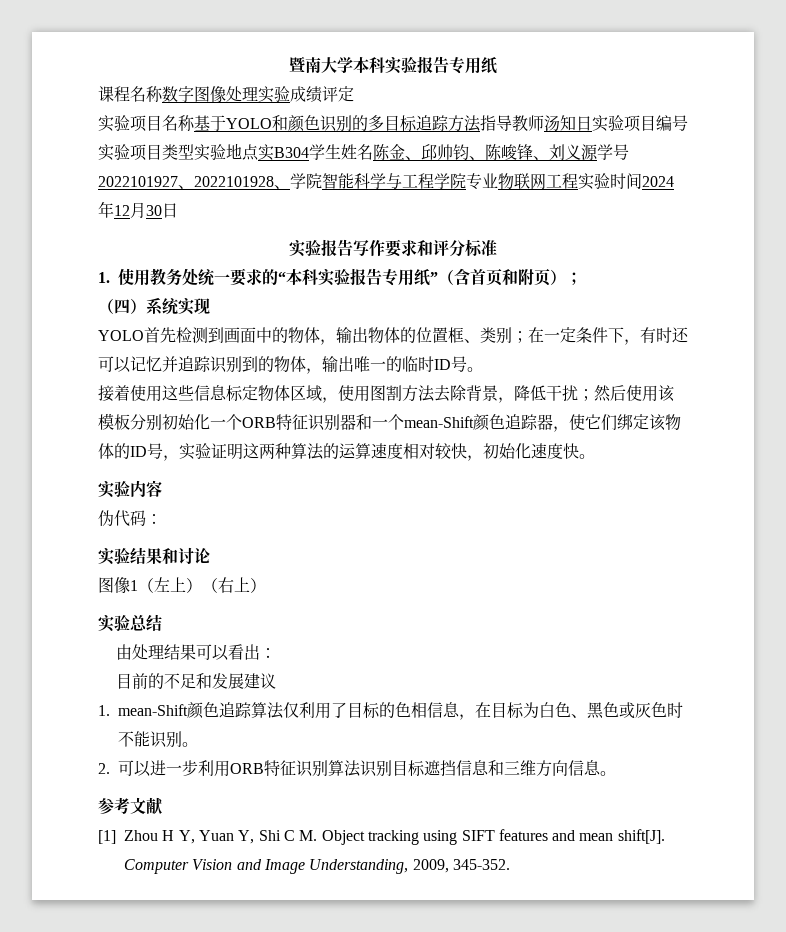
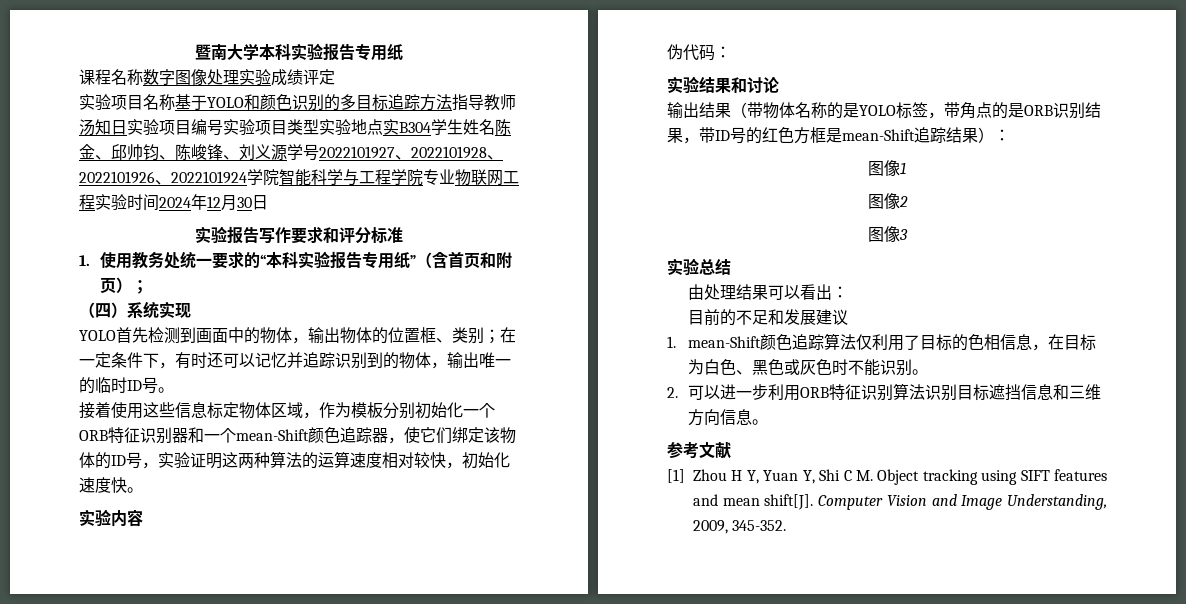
- 实验项目名称基于YOLO和颜色识别的多目标追踪方法指导教师汤知日实验项目编号实验项目类型实验地点实B304学生姓名陈金、邱帅钧、陈峻锋、刘义源学号2022101927、2022101928、学院智能科学与工程学院专业物联网工程实验时间2024年12月30日
+ 实验项目名称基于YOLO和颜色识别的多目标追踪方法指导教师汤知日实验项目编号实验项目类型实验地点实B304学生姓名陈金、邱帅钧、陈峻锋、刘义源学号2022101927、2022101928、2022101926、2022101924学院智能科学与工程学院专业物联网工程实验时间2024年12月30日
- 接着使用这些信息标定物体区域，使用图割方法去除背景，降低干扰；然后使用该模板分别初始化一个ORB特征识别器和一个mean-Shift颜色追踪器，使它们绑定该物体的ID号，实验证明这两种算法的运算速度相对较快，初始化速度快。
+ 接着使用这些信息标定物体区域，作为模板分别初始化一个ORB特征识别器和一个mean-Shift颜色追踪器，使它们绑定该物体的ID号，实验证明这两种算法的运算速度相对较快，初始化速度快。
- 图像1（左上）（右上）
+ 输出结果（带物体名称的是YOLO标签，带角点的是ORB识别结果，带ID号的红色方框是mean-Shift追踪结果）：
+ 图像1
+ 图像2
+ 图像3

